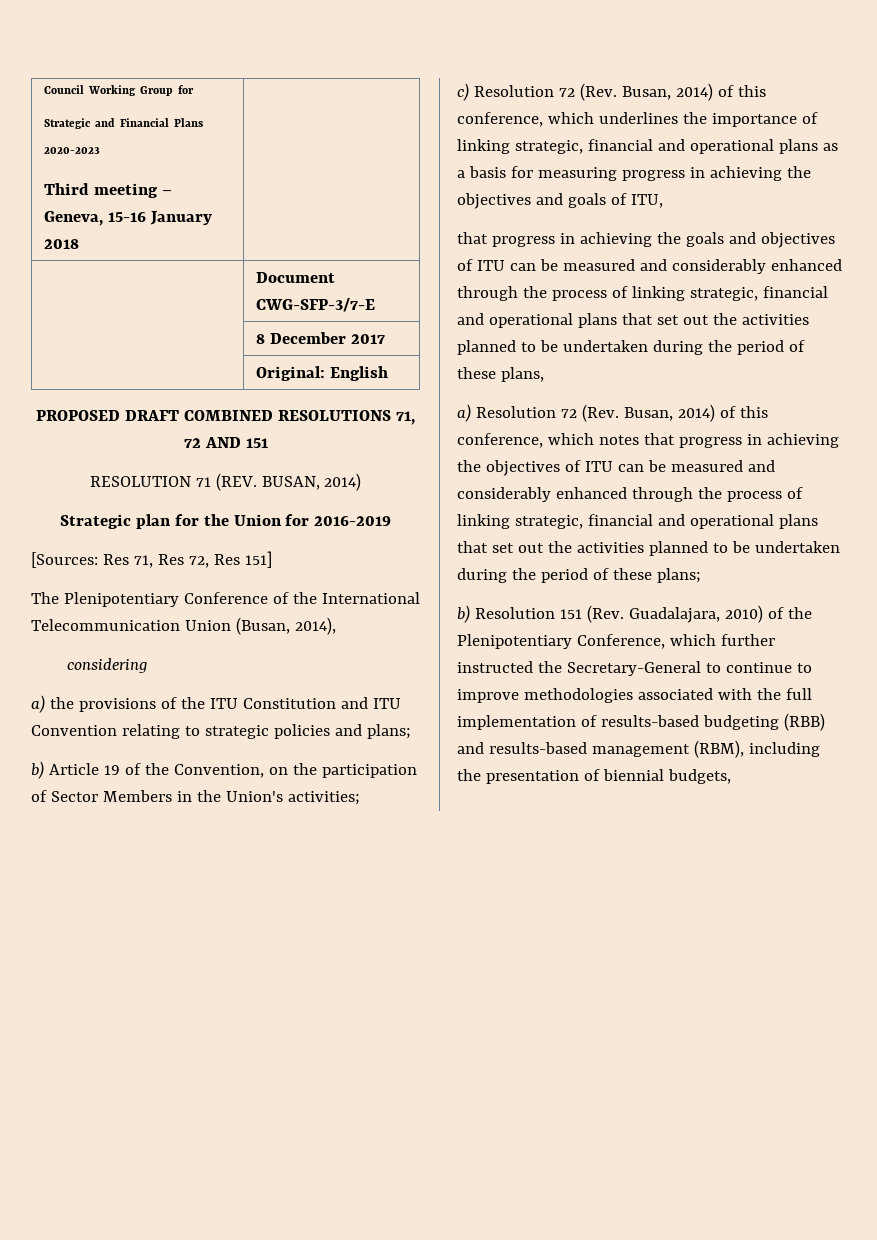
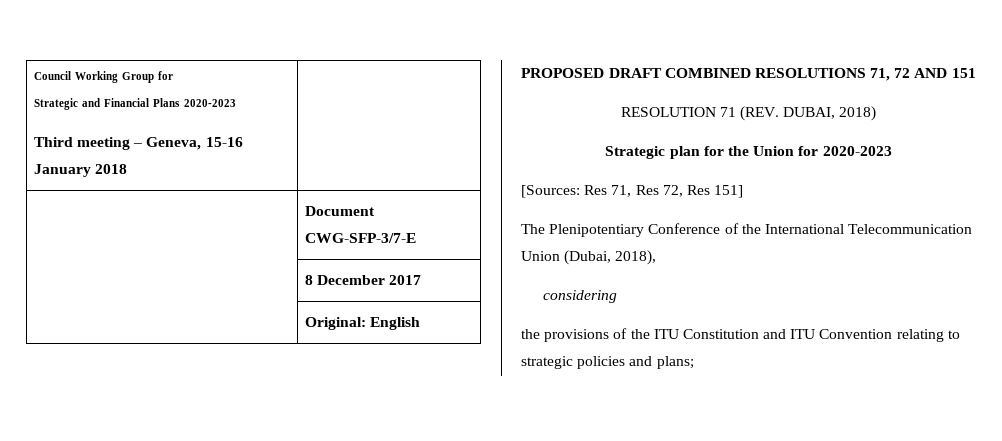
- RESOLUTION 71 (REV. BUSAN, 2014)
+ RESOLUTION 71 (REV. DUBAI, 2018)
- Strategic plan for the Union for 2016-2019
+ Strategic plan for the Union for 2020-2023
- The Plenipotentiary Conference of the International Telecommunication Union (Busan, 2014),
+ The Plenipotentiary Conference of the International Telecommunication Union (Dubai, 2018),
- a) the provisions of the ITU Constitution and ITU Convention relating to strategic policies and plans;
+ the provisions of the ITU Constitution and ITU Convention relating to strategic policies and plans;
- b) Article 19 of the Convention, on the participation of Sector Members in the Union's activities;
- c) Resolution 72 (Rev. Busan, 2014) of this conference, which underlines the importance of linking strategic, financial and operational plans as a basis for measuring progress in achieving the objectives and goals of ITU,
- that progress in achieving the goals and objectives of ITU can be measured and considerably enhanced through the process of linking strategic, financial and operational plans that set out the activities planned to be undertaken during the period of these plans,
- a) Resolution 72 (Rev. Busan, 2014) of this conference, which notes that progress in achieving the objectives of ITU can be measured and considerably enhanced through the process of linking strategic, financial and operational plans that set out the activities planned to be undertaken during the period of these plans;
- b) Resolution 151 (Rev. Guadalajara, 2010) of the Plenipotentiary Conference, which further instructed the Secretary-General to continue to improve methodologies associated with the full implementation of results-based budgeting (RBB) and results-based management (RBM), including the presentation of biennial budgets,

